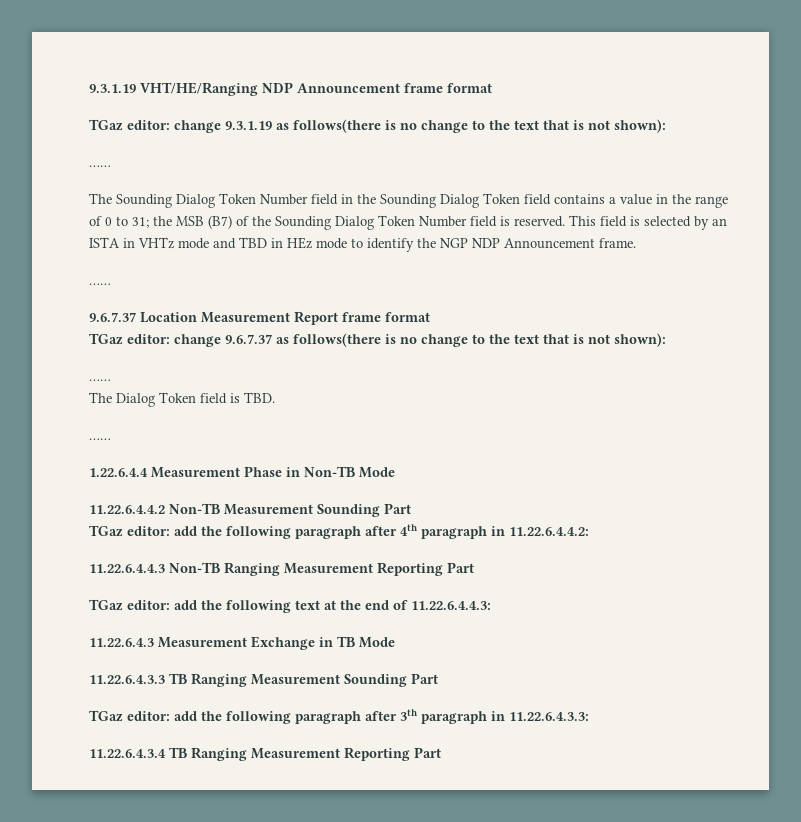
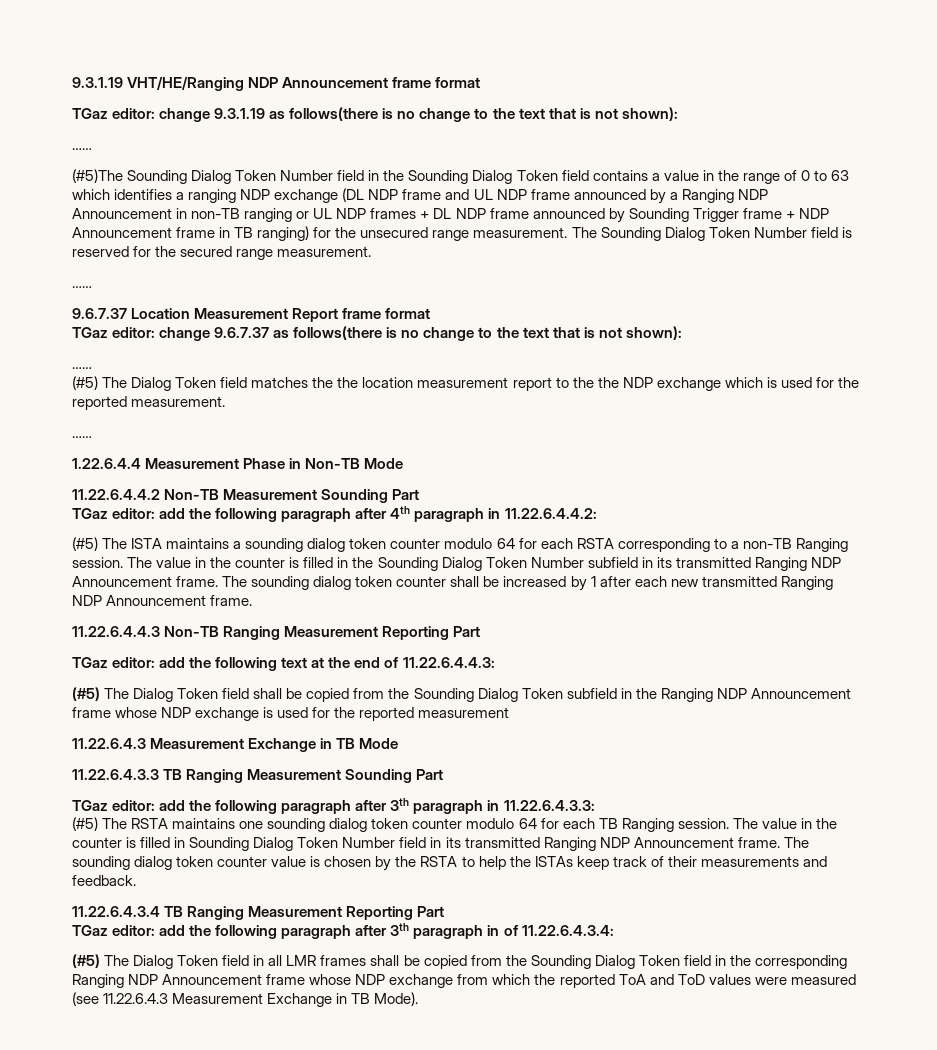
- The Sounding Dialog Token Number field in the Sounding Dialog Token field contains a value in the range of 0 to 31; the MSB (B7) of the Sounding Dialog Token Number field is reserved. This field is selected by an ISTA in VHTz mode and TBD in HEz mode to identify the NGP NDP Announcement frame.
+ (#5)The Sounding Dialog Token Number field in the Sounding Dialog Token field contains a value in the range of 0 to 63 which identifies a ranging NDP exchange (DL NDP frame and UL NDP frame announced by a Ranging NDP Announcement in non-TB ranging or UL NDP frames + DL NDP frame announced by Sounding Trigger frame + NDP Announcement frame in TB ranging) for the unsecured range measurement. The Sounding Dialog Token Number field is reserved for the secured range measurement.
- The Dialog Token field is TBD.
+ (#5) The Dialog Token field matches the the location measurement report to the the NDP exchange which is used for the reported measurement.
+ (#5) The ISTA maintains a sounding dialog token counter modulo 64 for each RSTA corresponding to a non-TB Ranging session. The value in the counter is filled in the Sounding Dialog Token Number subfield in its transmitted Ranging NDP Announcement frame. The sounding dialog token counter shall be increased by 1 after each new transmitted Ranging NDP Announcement frame.
+ (#5) The Dialog Token field shall be copied from the Sounding Dialog Token subfield in the Ranging NDP Announcement frame whose NDP exchange is used for the reported measurement
+ (#5) The RSTA maintains one sounding dialog token counter modulo 64 for each TB Ranging session. The value in the counter is filled in Sounding Dialog Token Number field in its transmitted Ranging NDP Announcement frame. The sounding dialog token counter value is chosen by the RSTA to help the ISTAs keep track of their measurements and feedback.
+ TGaz editor: add the following paragraph after 3th paragraph in of 11.22.6.4.3.4:
+ (#5) The Dialog Token field in all LMR frames shall be copied from the Sounding Dialog Token field in the corresponding Ranging NDP Announcement frame whose NDP exchange from which the reported ToA and ToD values were measured (see 11.22.6.4.3 Measurement Exchange in TB Mode).

